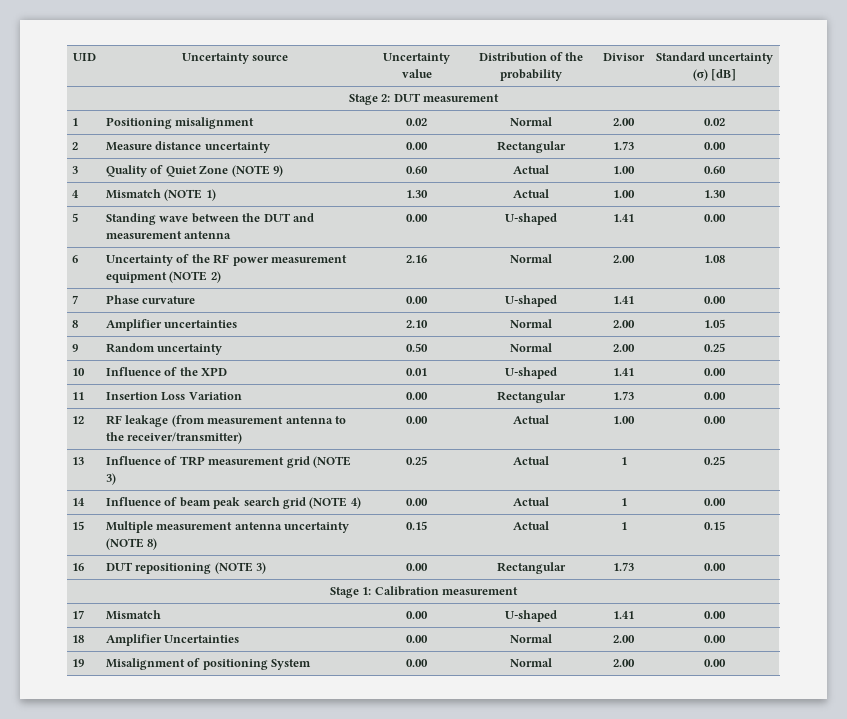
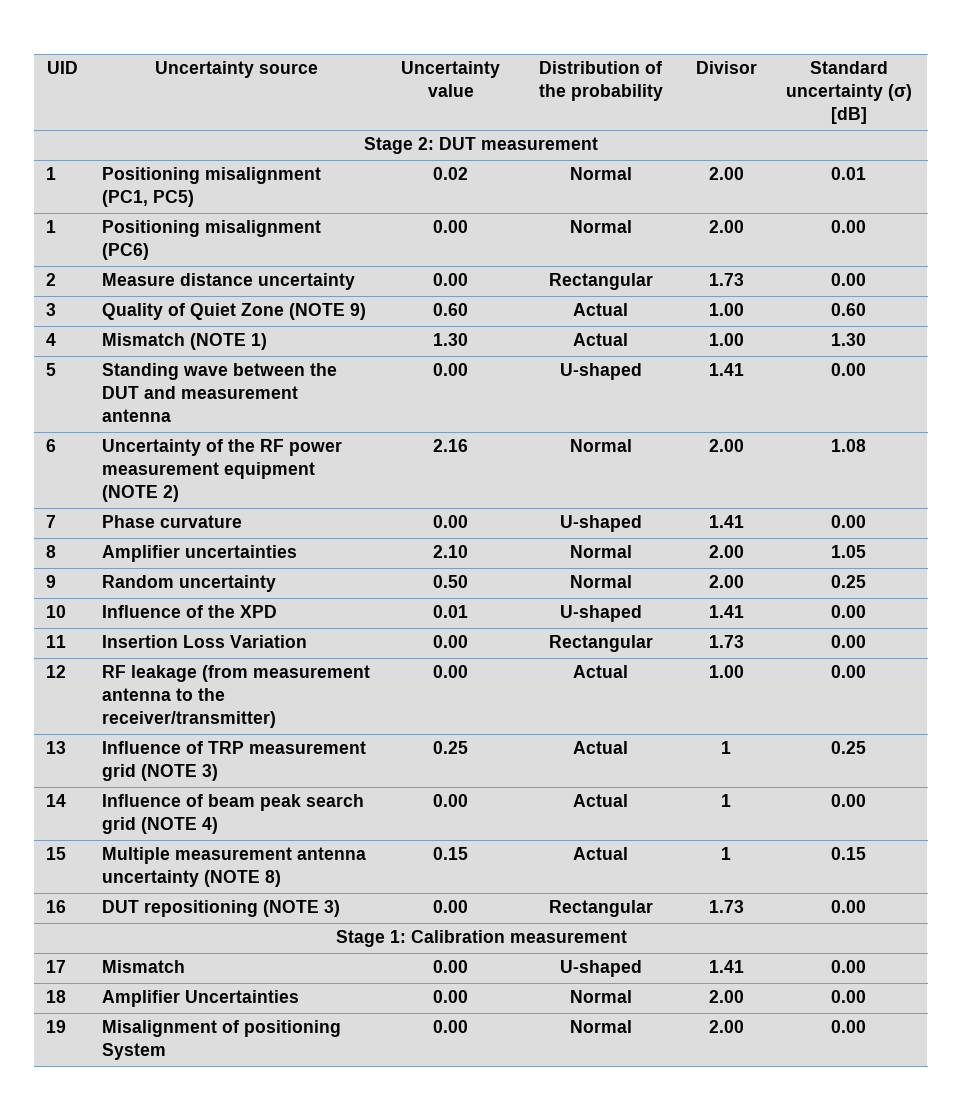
- 1 | Positioning misalignment | 0.02 | Normal | 2.00 | 0.02
+ 1 | Positioning misalignment (PC1, PC5) | 0.02 | Normal | 2.00 | 0.01
+ 1 | Positioning misalignment (PC6) | 0.00 | Normal | 2.00 | 0.00

